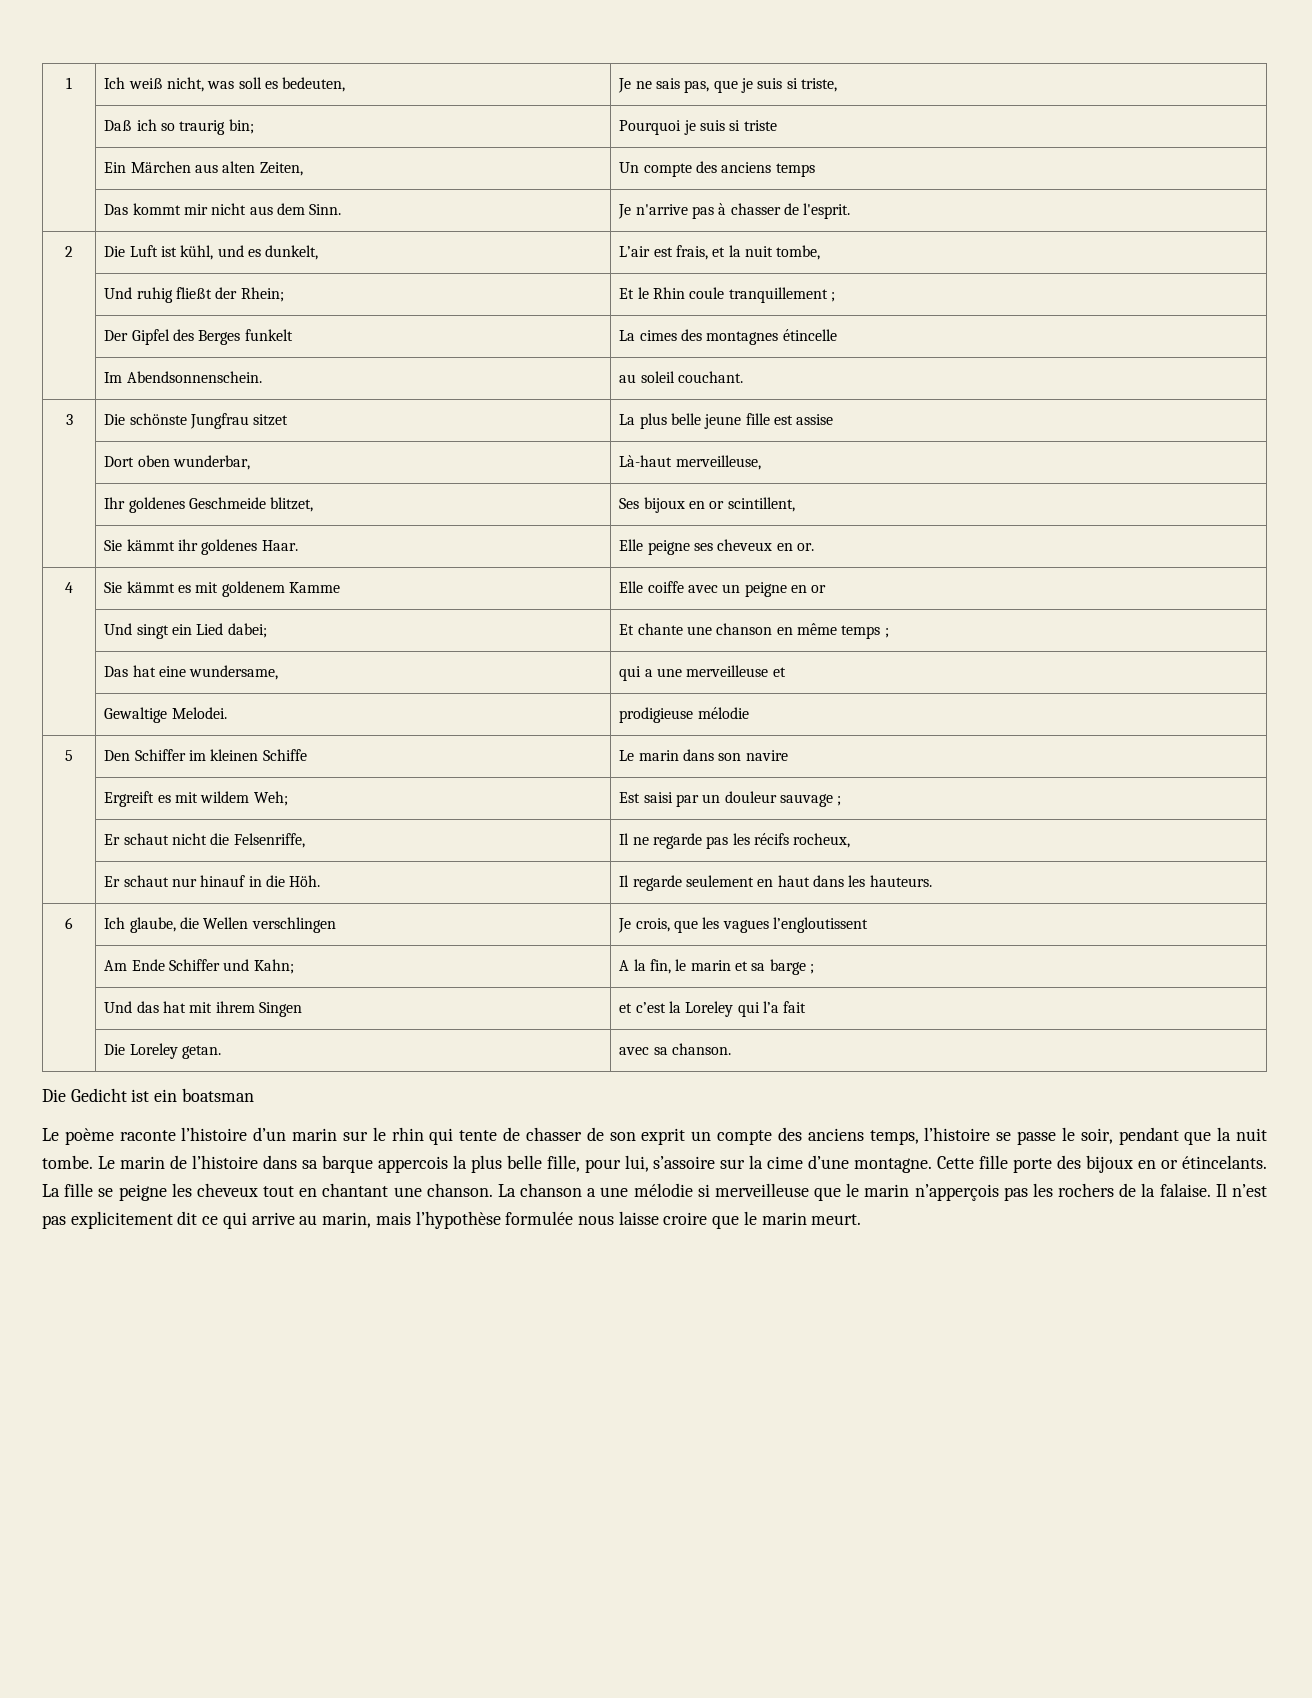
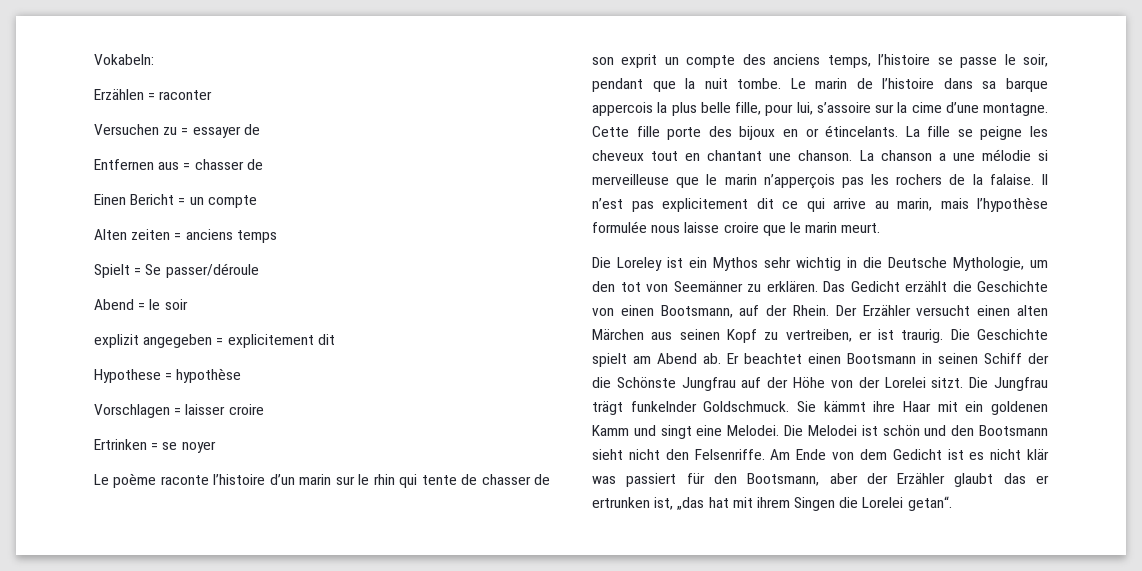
- 1 | Ich weiß nicht, was soll es bedeuten, | Je ne sais pas, que je suis si triste,
- | Daß ich so traurig bin; | Pourquoi je suis si triste
- | Ein Märchen aus alten Zeiten, | Un compte des anciens temps
- | Das kommt mir nicht aus dem Sinn. | Je n'arrive pas à chasser de l'esprit.
- 2 | Die Luft ist kühl, und es dunkelt, | L’air est frais, et la nuit tombe,
- | Und ruhig fließt der Rhein; | Et le Rhin coule tranquillement ;
- | Der Gipfel des Berges funkelt | La cimes des montagnes étincelle
- | Im Abendsonnenschein. | au soleil couchant.
- 3 | Die schönste Jungfrau sitzet | La plus belle jeune fille est assise
- | Dort oben wunderbar, | Là-haut merveilleuse,
- | Ihr goldenes Geschmeide blitzet, | Ses bijoux en or scintillent,
- | Sie kämmt ihr goldenes Haar. | Elle peigne ses cheveux en or.
- 4 | Sie kämmt es mit goldenem Kamme | Elle coiffe avec un peigne en or
- | Und singt ein Lied dabei; | Et chante une chanson en même temps ;
- | Das hat eine wundersame, | qui a une merveilleuse et
- | Gewaltige Melodei. | prodigieuse mélodie
- 5 | Den Schiffer im kleinen Schiffe | Le marin dans son navire
- | Ergreift es mit wildem Weh; | Est saisi par un douleur sauvage ;
- | Er schaut nicht die Felsenriffe, | Il ne regarde pas les récifs rocheux,
- | Er schaut nur hinauf in die Höh. | Il regarde seulement en haut dans les hauteurs.
- 6 | Ich glaube, die Wellen verschlingen | Je crois, que les vagues l’engloutissent
- | Am Ende Schiffer und Kahn; | A la fin, le marin et sa barge ;
- | Und das hat mit ihrem Singen | et c’est la Loreley qui l’a fait
- | Die Loreley getan. | avec sa chanson.
- Die Gedicht ist ein boatsman
+ Vokabeln:
+ Erzählen = raconter
+ Versuchen zu = essayer de
+ Entfernen aus = chasser de
+ Einen Bericht = un compte
+ Alten zeiten = anciens temps
+ Spielt = Se passer/déroule
+ Abend = le soir
+ explizit angegeben = explicitement dit
+ Hypothese = hypothèse
+ Vorschlagen = laisser croire
+ Ertrinken = se noyer
+ Die Loreley ist ein Mythos sehr wichtig in die Deutsche Mythologie, um den tot von Seemänner zu erklären. Das Gedicht erzählt die Geschichte von einen Bootsmann, auf der Rhein. Der Erzähler versucht einen alten Märchen aus seinen Kopf zu vertreiben, er ist traurig. Die Geschichte spielt am Abend ab. Er beachtet einen Bootsmann in seinen Schiff der die Schönste Jungfrau auf der Höhe von der Lorelei sitzt. Die Jungfrau trägt funkelnder Goldschmuck. Sie kämmt ihre Haar mit ein goldenen Kamm und singt eine Melodei. Die Melodei ist schön und den Bootsmann sieht nicht den Felsenriffe. Am Ende von dem Gedicht ist es nicht klär was passiert für den Bootsmann, aber der Erzähler glaubt das er ertrunken ist, „das hat mit ihrem Singen die Lorelei getan“.

